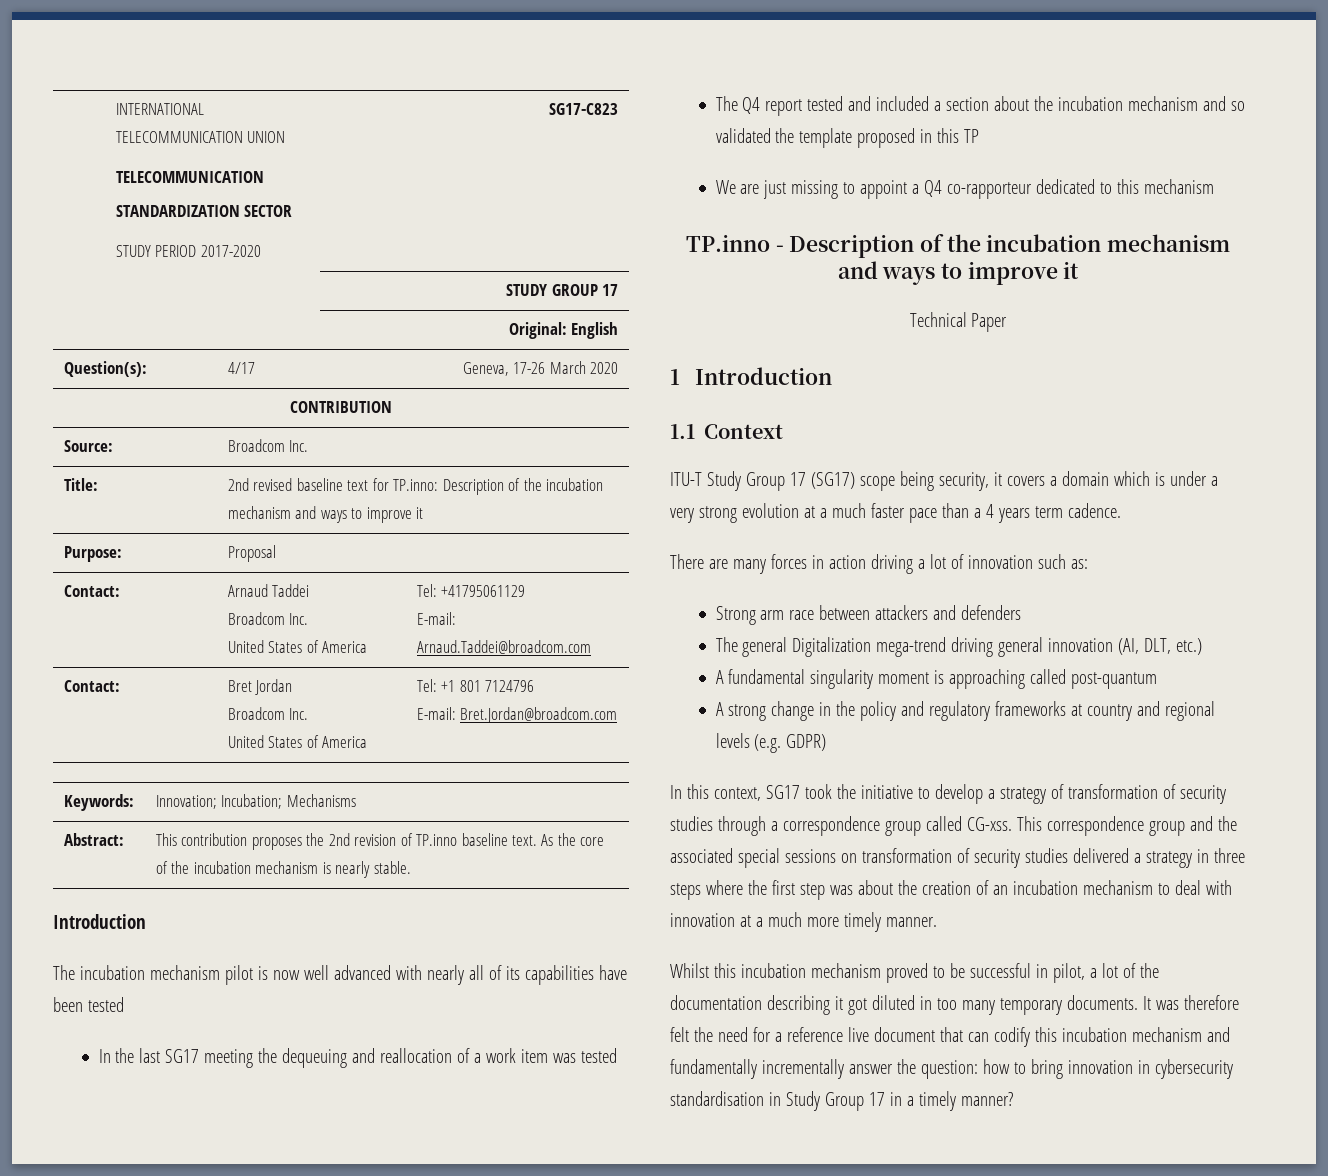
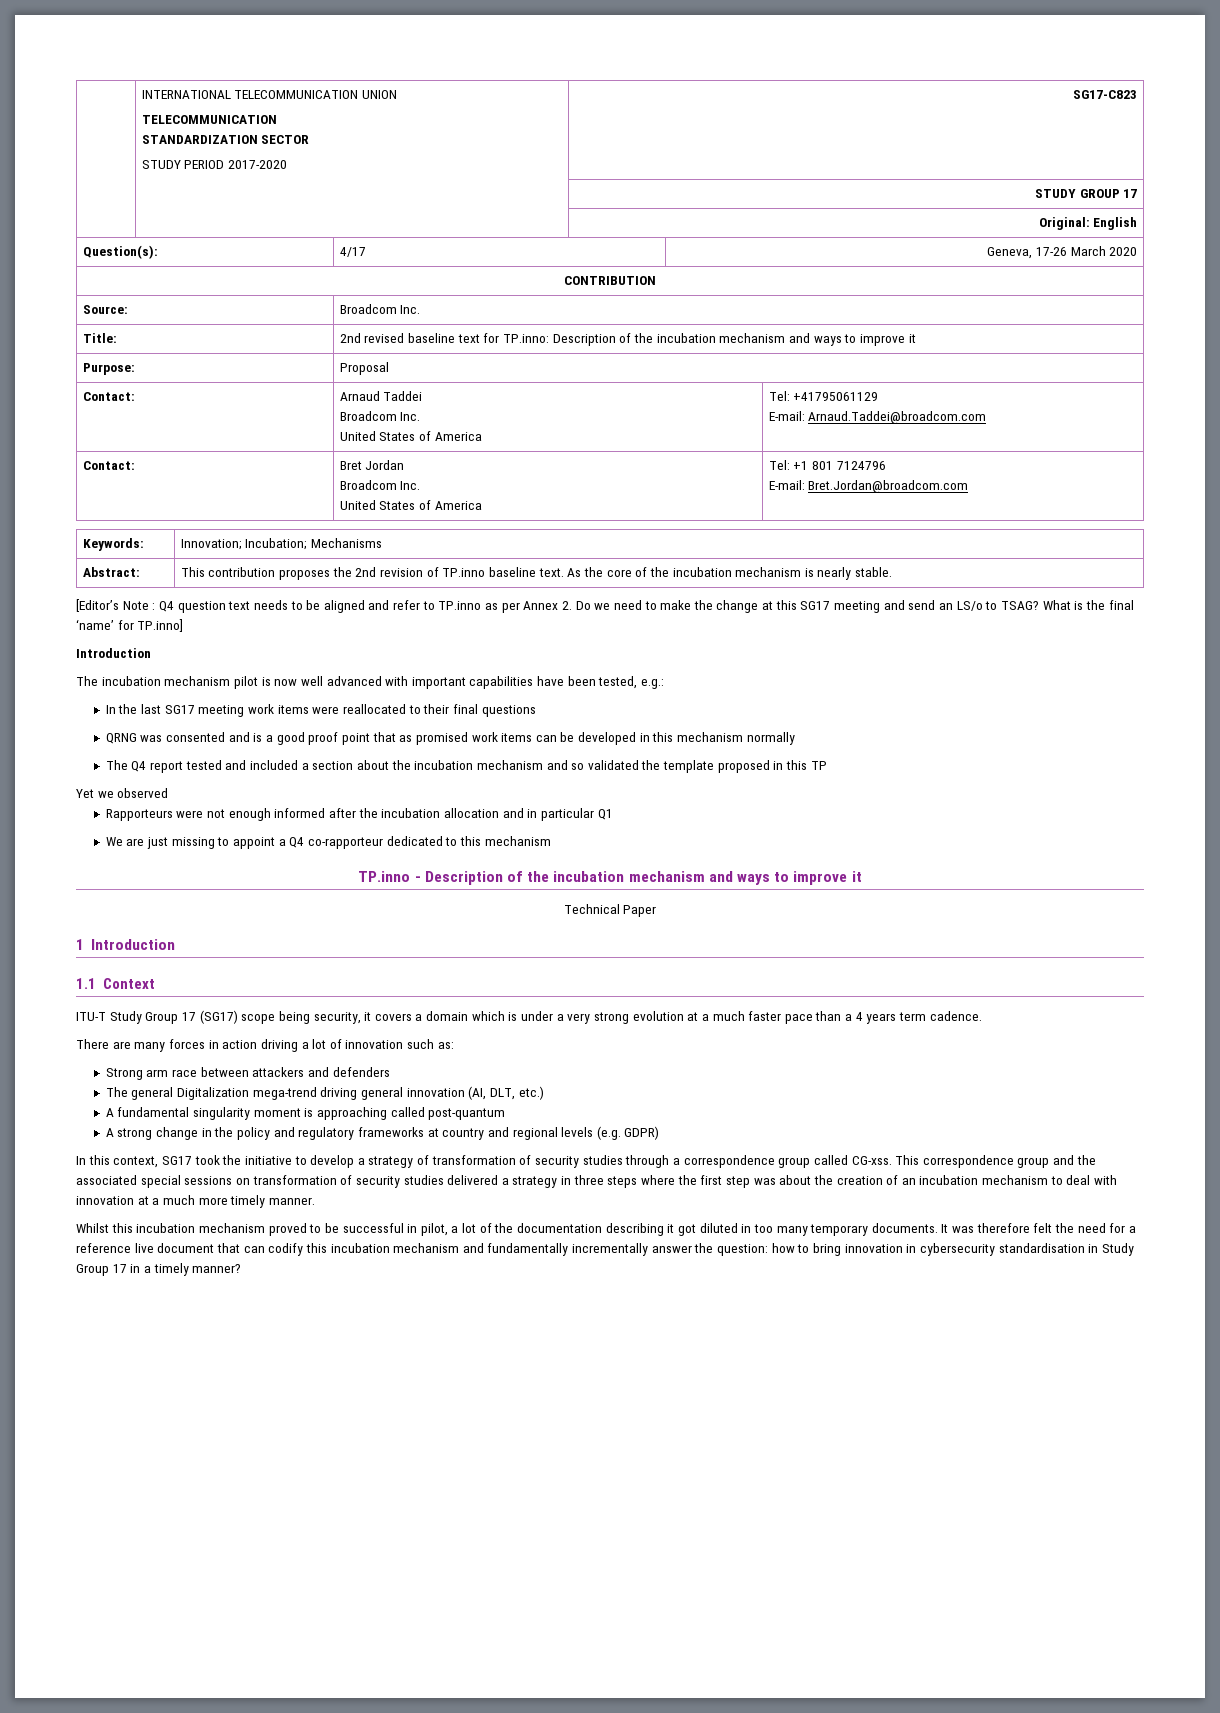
+ [Editor’s Note : Q4 question text needs to be aligned and refer to TP.inno as per Annex 2. Do we need to make the change at this SG17 meeting and send an LS/o to TSAG? What is the final ‘name’ for TP.inno]
- The incubation mechanism pilot is now well advanced with nearly all of its capabilities have been tested
+ The incubation mechanism pilot is now well advanced with important capabilities have been tested, e.g.:
- In the last SG17 meeting the dequeuing and reallocation of a work item was tested
+ In the last SG17 meeting work items were reallocated to their final questions
+ QRNG was consented and is a good proof point that as promised work items can be developed in this mechanism normally
+ Yet we observed
+ Rapporteurs were not enough informed after the incubation allocation and in particular Q1

